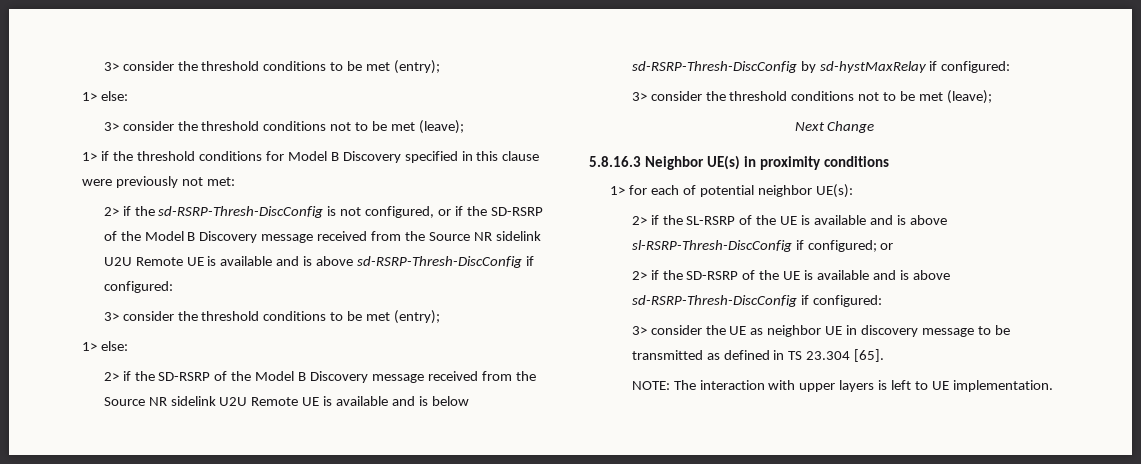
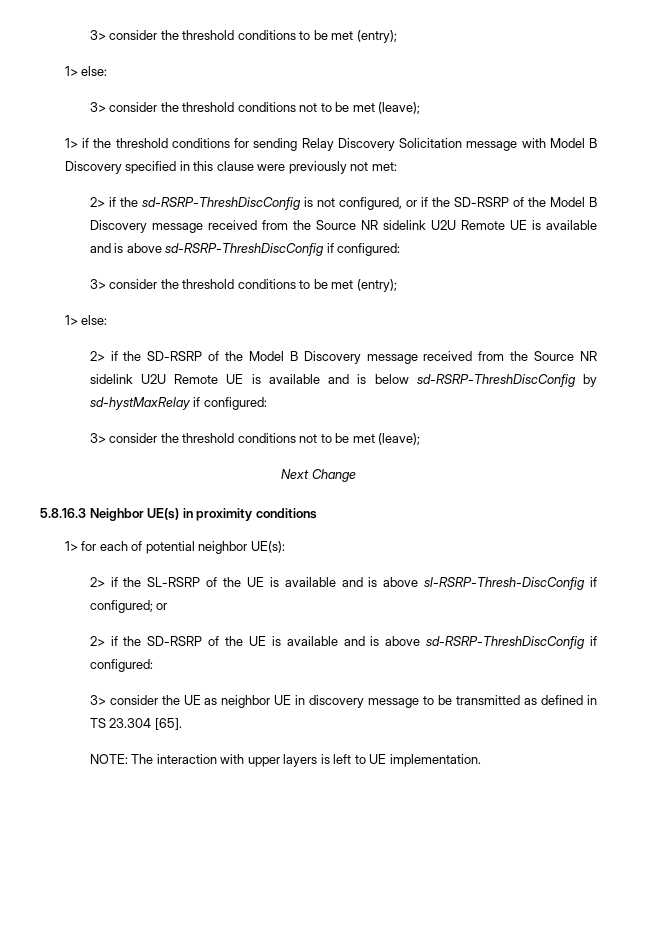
- 1> if the threshold conditions for Model B Discovery specified in this clause were previously not met:
+ 1> if the threshold conditions for sending Relay Discovery Solicitation message with Model B Discovery specified in this clause were previously not met:
- 2> if the sd-RSRP-Thresh-DiscConfig is not configured, or if the SD-RSRP of the Model B Discovery message received from the Source NR sidelink U2U Remote UE is available and is above sd-RSRP-Thresh-DiscConfig if configured:
+ 2> if the sd-RSRP-ThreshDiscConfig is not configured, or if the SD-RSRP of the Model B Discovery message received from the Source NR sidelink U2U Remote UE is available and is above sd-RSRP-ThreshDiscConfig if configured:
- 2> if the SD-RSRP of the Model B Discovery message received from the Source NR sidelink U2U Remote UE is available and is below sd-RSRP-Thresh-DiscConfig by sd-hystMaxRelay if configured:
+ 2> if the SD-RSRP of the Model B Discovery message received from the Source NR sidelink U2U Remote UE is available and is below sd-RSRP-ThreshDiscConfig by sd-hystMaxRelay if configured:
- 2> if the SD-RSRP of the UE is available and is above sd-RSRP-Thresh-DiscConfig if configured:
+ 2> if the SD-RSRP of the UE is available and is above sd-RSRP-ThreshDiscConfig if configured:

